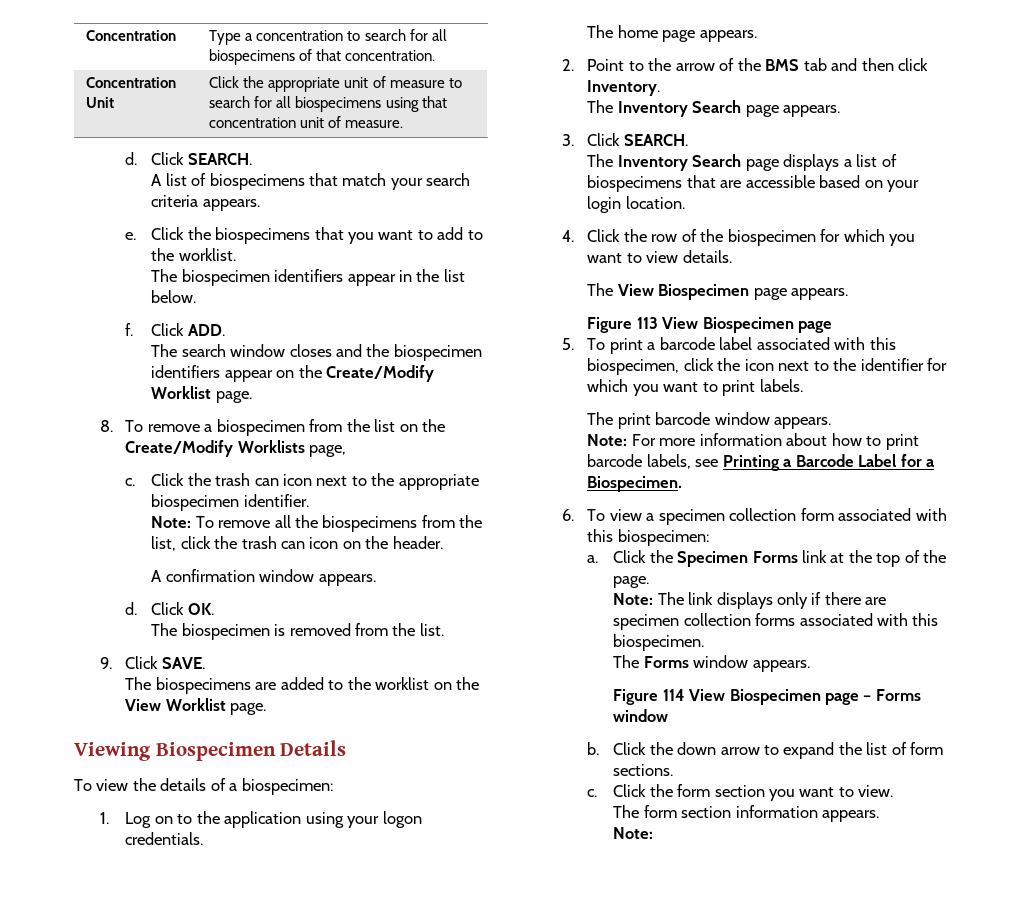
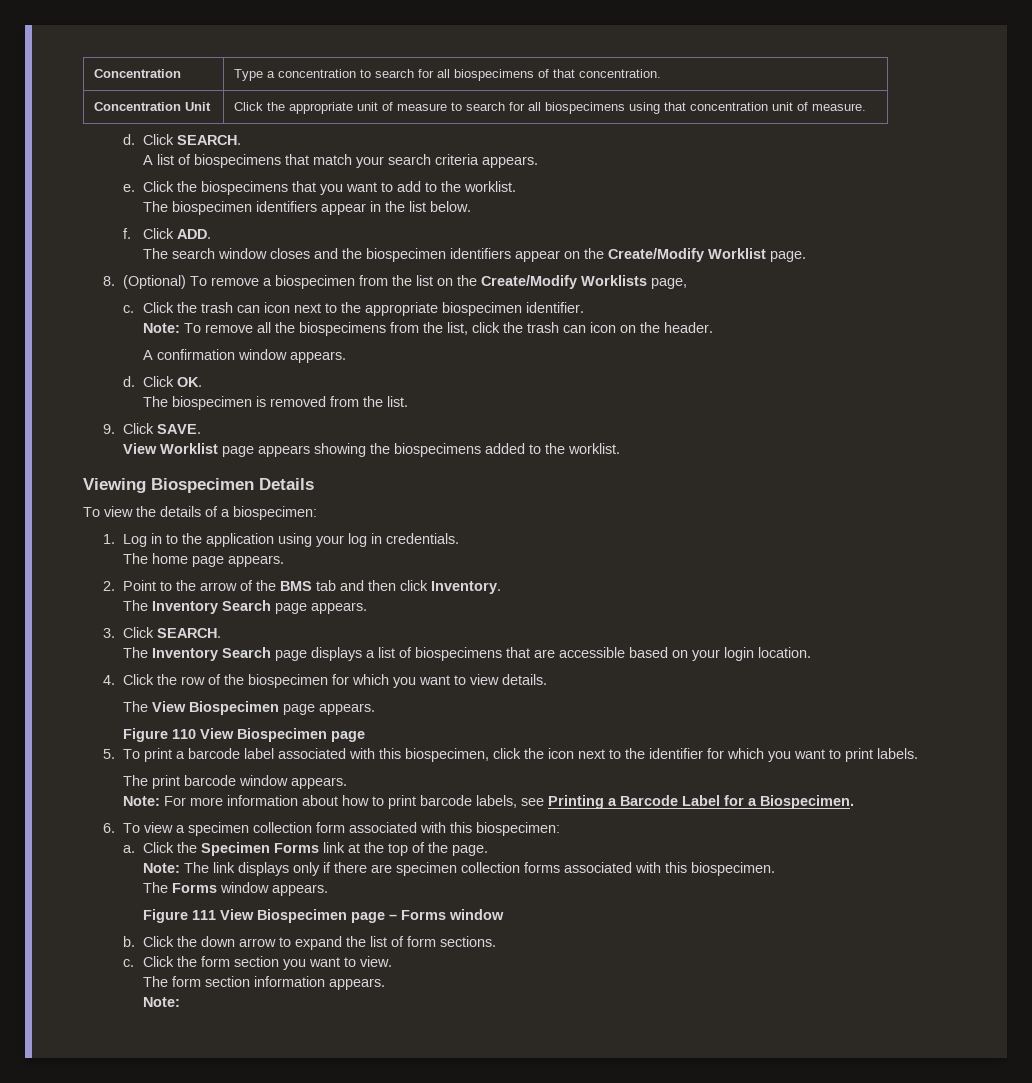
- 8. To remove a biospecimen from the list on the Create/Modify Worklists page,
+ 8. (Optional) To remove a biospecimen from the list on the Create/Modify Worklists page,
- The biospecimens are added to the worklist on the View Worklist page.
+ View Worklist page appears showing the biospecimens added to the worklist.
- 1. Log on to the application using your logon credentials.
+ 1. Log in to the application using your log in credentials.
- Figure 113 View Biospecimen page
+ Figure 110 View Biospecimen page
- Figure 114 View Biospecimen page – Forms window
+ Figure 111 View Biospecimen page – Forms window

